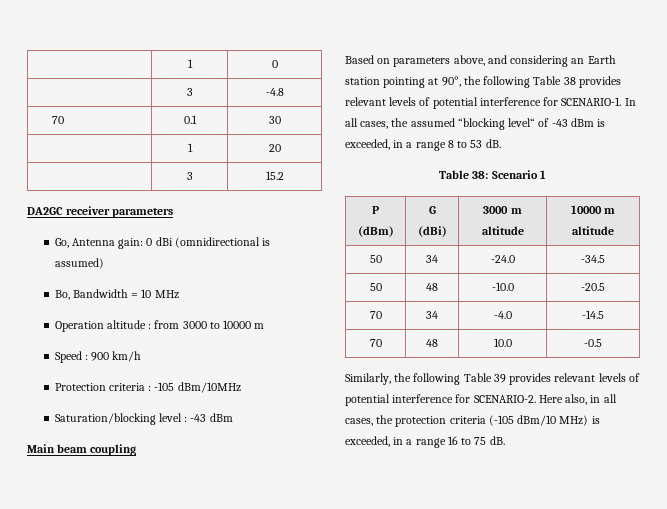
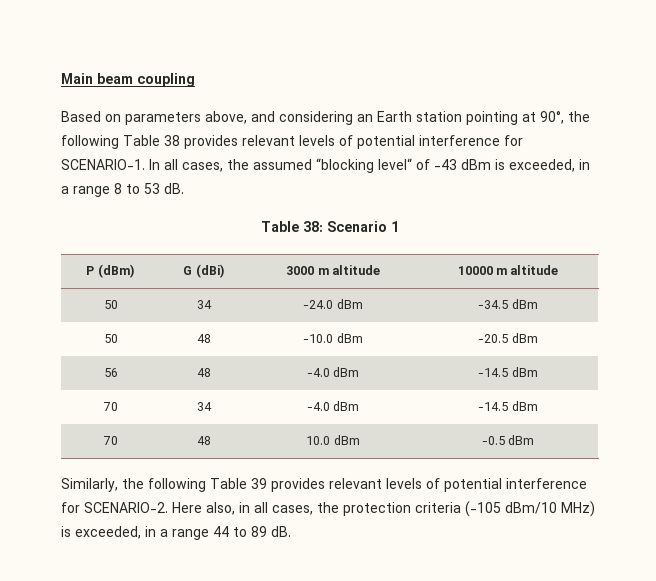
- | 1 | 0
- | 3 | -4.8
- 70 | 0.1 | 30
- | 1 | 20
- | 3 | 15.2
- DA2GC receiver parameters
- Go, Antenna gain: 0 dBi (omnidirectional is assumed)
- Bo, Bandwidth = 10 MHz
- Operation altitude : from 3000 to 10000 m
- Speed : 900 km/h
- Protection criteria : -105 dBm/10MHz
- Saturation/blocking level : -43 dBm
- 50 | 34 | -24.0 | -34.5
+ 50 | 34 | -24.0 dBm | -34.5 dBm
- 50 | 48 | -10.0 | -20.5
+ 50 | 48 | -10.0 dBm | -20.5 dBm
+ 56 | 48 | -4.0 dBm | -14.5 dBm
- 70 | 34 | -4.0 | -14.5
+ 70 | 34 | -4.0 dBm | -14.5 dBm
- 70 | 48 | 10.0 | -0.5
+ 70 | 48 | 10.0 dBm | -0.5 dBm
- Here also, in all cases, the protection criteria (-105 dBm/10 MHz) is exceeded, in a range 16 to 75 dB.
+ Here also, in all cases, the protection criteria (-105 dBm/10 MHz) is exceeded, in a range 44 to 89 dB.

